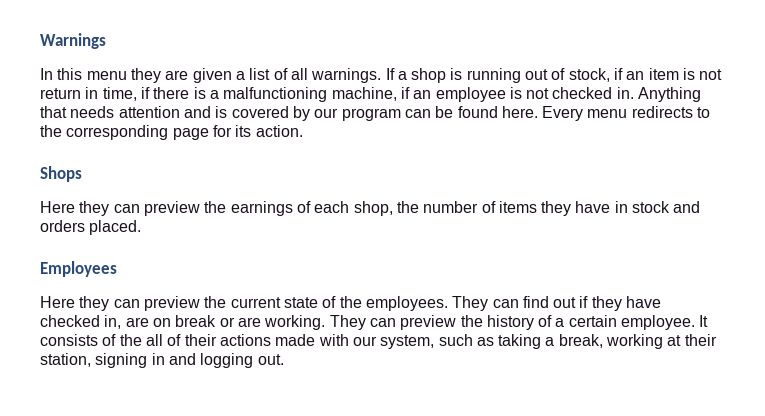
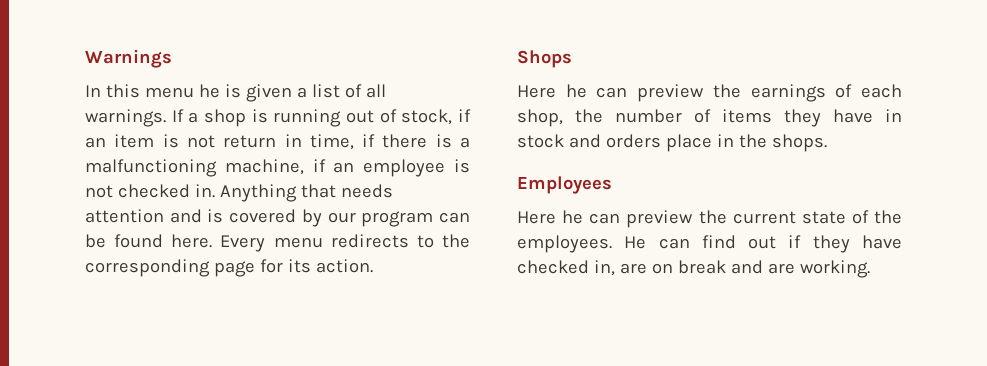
- In this menu they are given a list of all warnings.
+ In this menu he is given a list of all warnings.
- Here they can preview the earnings of each shop, the number of items they have in stock and orders placed.
+ Here he can preview the earnings of each shop, the number of items they have in stock and orders place in the shops.
- Here they can preview the current state of the employees.
+ Here he can preview the current state of the employees.
- They can find out if they have checked in, are on break or are working. They can preview the history of a certain employee. It consists of the all of their actions made with our system, such as taking a break, working at their station, signing in and logging out.
+ He can find out if they have checked in, are on break and are working.

